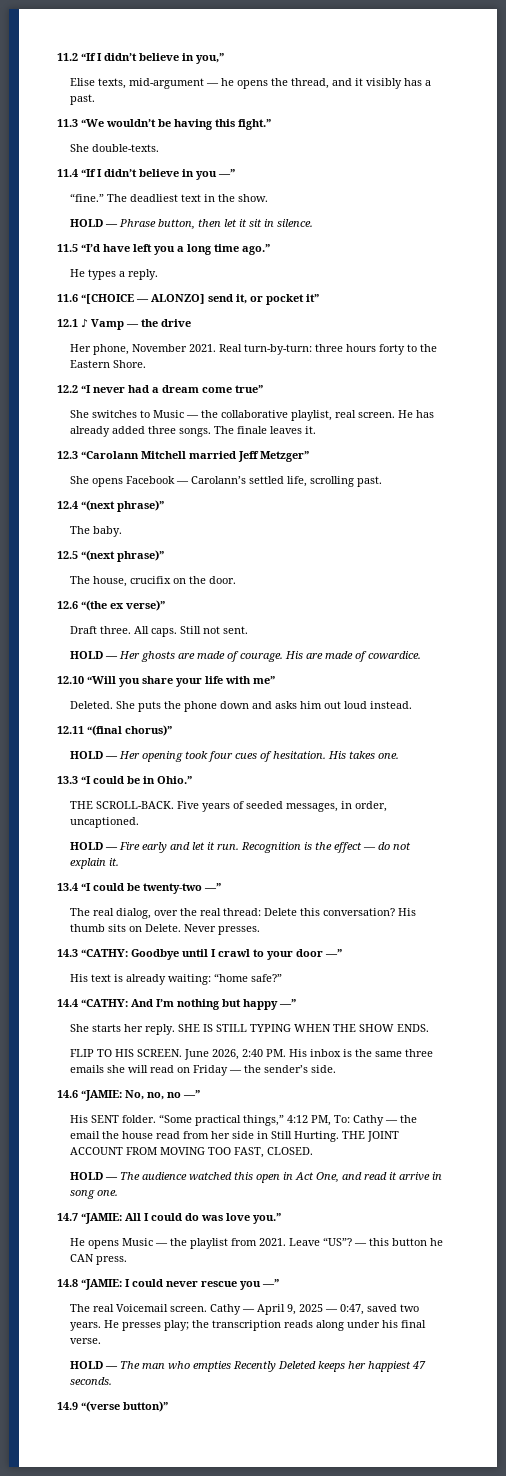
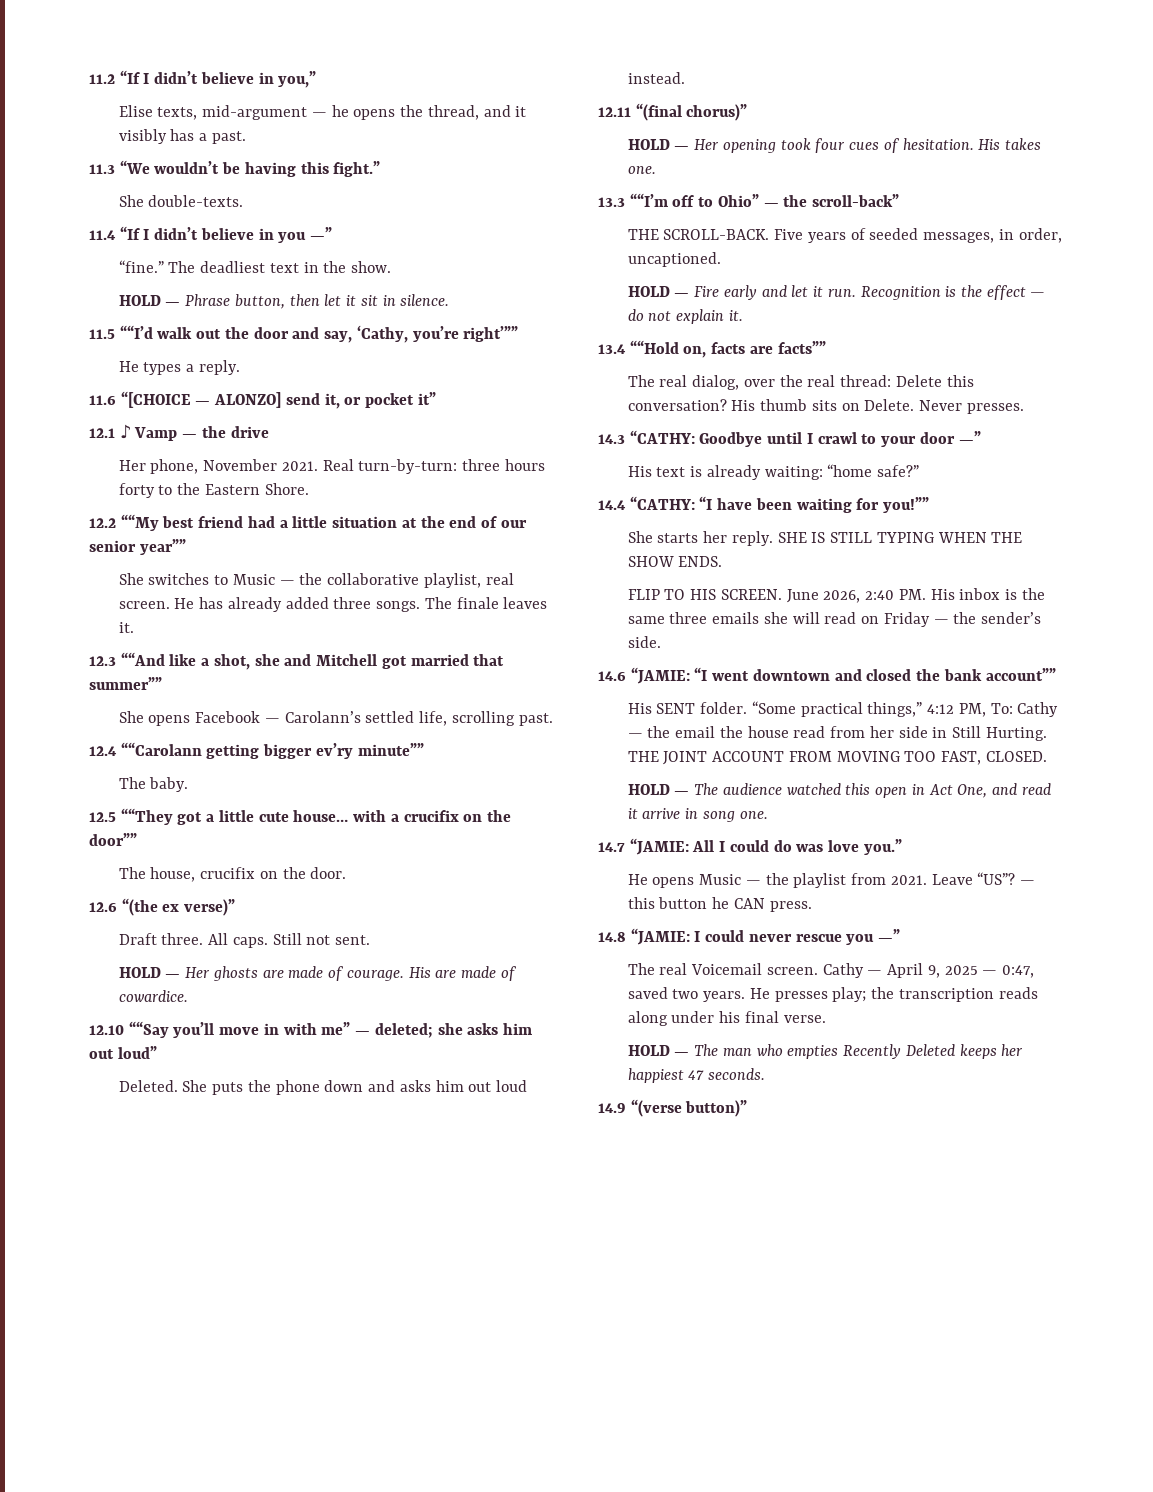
- 11.5 “I’d have left you a long time ago.”
+ 11.5 ““I’d walk out the door and say, ‘Cathy, you’re right’””
- 12.2 “I never had a dream come true”
+ 12.2 ““My best friend had a little situation at the end of our senior year””
- 12.3 “Carolann Mitchell married Jeff Metzger”
+ 12.3 ““And like a shot, she and Mitchell got married that summer””
- 12.4 “(next phrase)”
+ 12.4 ““Carolann getting bigger ev’ry minute””
  The baby.
- 12.5 “(next phrase)”
+ 12.5 ““They got a little cute house… with a crucifix on the door””
- 12.10 “Will you share your life with me”
+ 12.10 ““Say you’ll move in with me” — deleted; she asks him out loud”
- 13.3 “I could be in Ohio.”
+ 13.3 ““I’m off to Ohio” — the scroll-back”
- 13.4 “I could be twenty-two —”
+ 13.4 ““Hold on, facts are facts””
- 14.4 “CATHY: And I’m nothing but happy —”
+ 14.4 “CATHY: “I have been waiting for you!””
- 14.6 “JAMIE: No, no, no —”
+ 14.6 “JAMIE: “I went downtown and closed the bank account””

